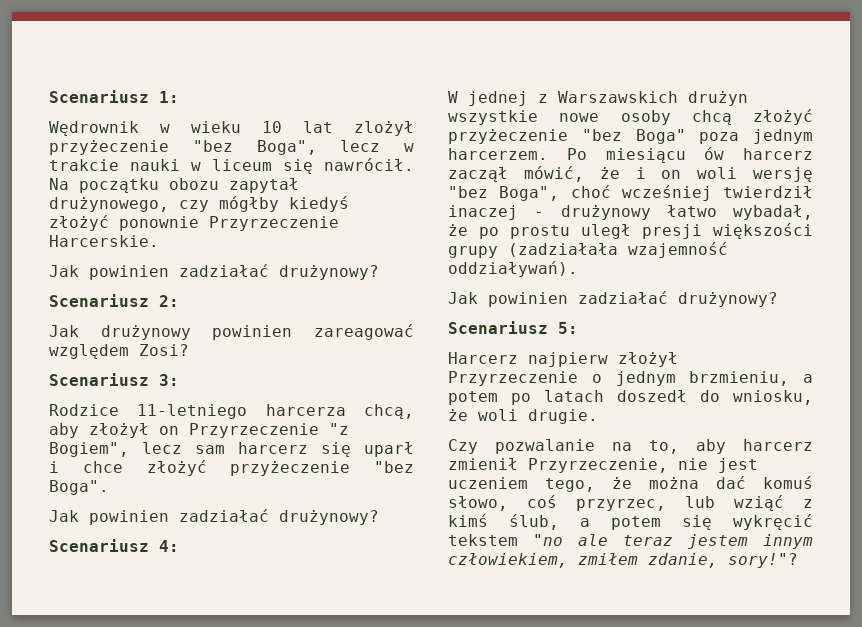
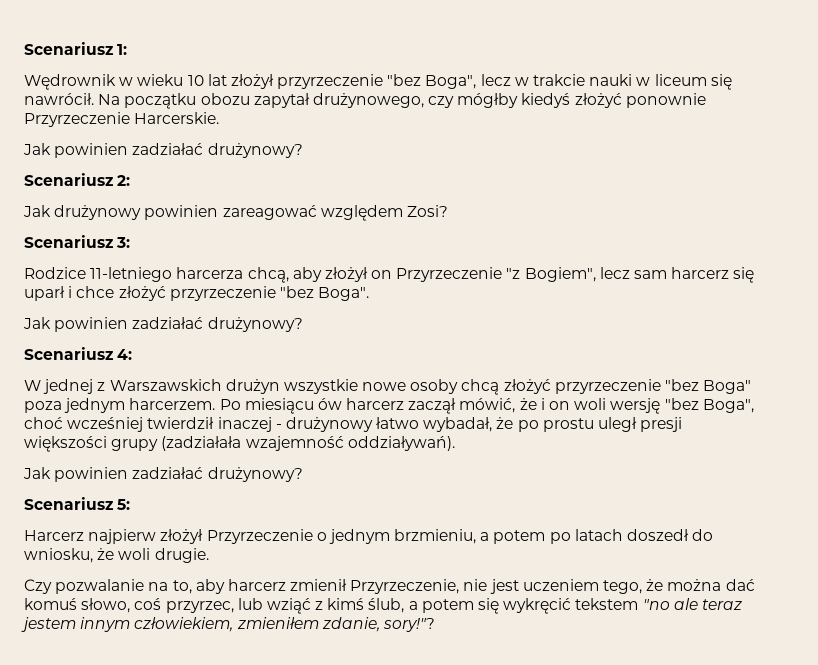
- Wędrownik w wieku 10 lat zlożył przyżeczenie "bez Boga", lecz w trakcie nauki w liceum się nawrócił.
+ Wędrownik w wieku 10 lat złożył przyrzeczenie "bez Boga", lecz w trakcie nauki w liceum się nawrócił.
- Rodzice 11-letniego harcerza chcą, aby złożył on Przyrzeczenie "z Bogiem", lecz sam harcerz się uparł i chce złożyć przyżeczenie "bez Boga".
+ Rodzice 11-letniego harcerza chcą, aby złożył on Przyrzeczenie "z Bogiem", lecz sam harcerz się uparł i chce złożyć przyrzeczenie "bez Boga".
- W jednej z Warszawskich drużyn wszystkie nowe osoby chcą złożyć przyżeczenie "bez Boga" poza jednym harcerzem.
+ W jednej z Warszawskich drużyn wszystkie nowe osoby chcą złożyć przyrzeczenie "bez Boga" poza jednym harcerzem.
- Czy pozwalanie na to, aby harcerz zmienił Przyrzeczenie, nie jest uczeniem tego, że można dać komuś słowo, coś przyrzec, lub wziąć z kimś ślub, a potem się wykręcić tekstem "no ale teraz jestem innym człowiekiem, zmiłem zdanie, sory!"?
+ Czy pozwalanie na to, aby harcerz zmienił Przyrzeczenie, nie jest uczeniem tego, że można dać komuś słowo, coś przyrzec, lub wziąć z kimś ślub, a potem się wykręcić tekstem "no ale teraz jestem innym człowiekiem, zmieniłem zdanie, sory!"?

